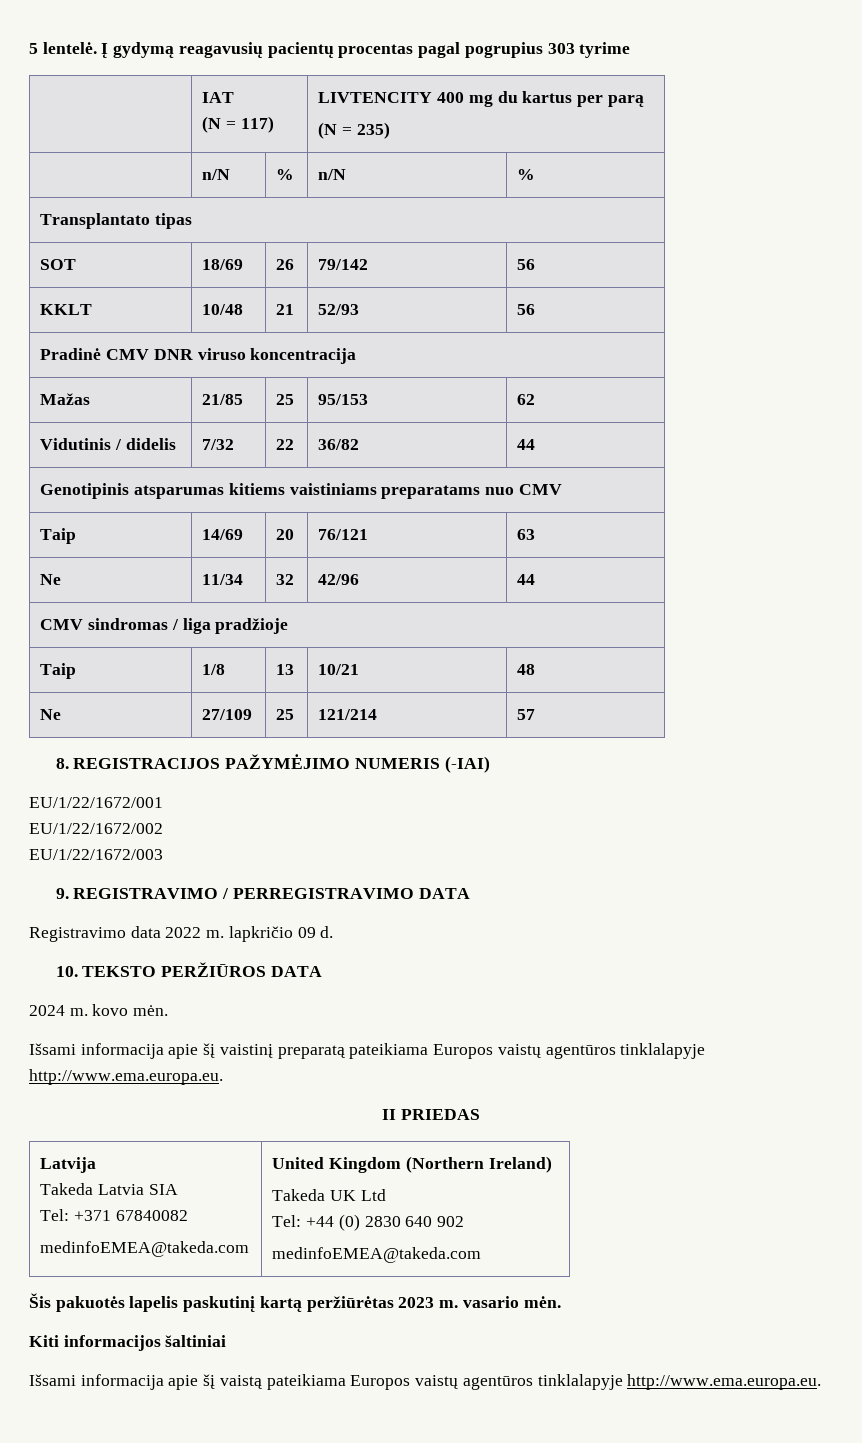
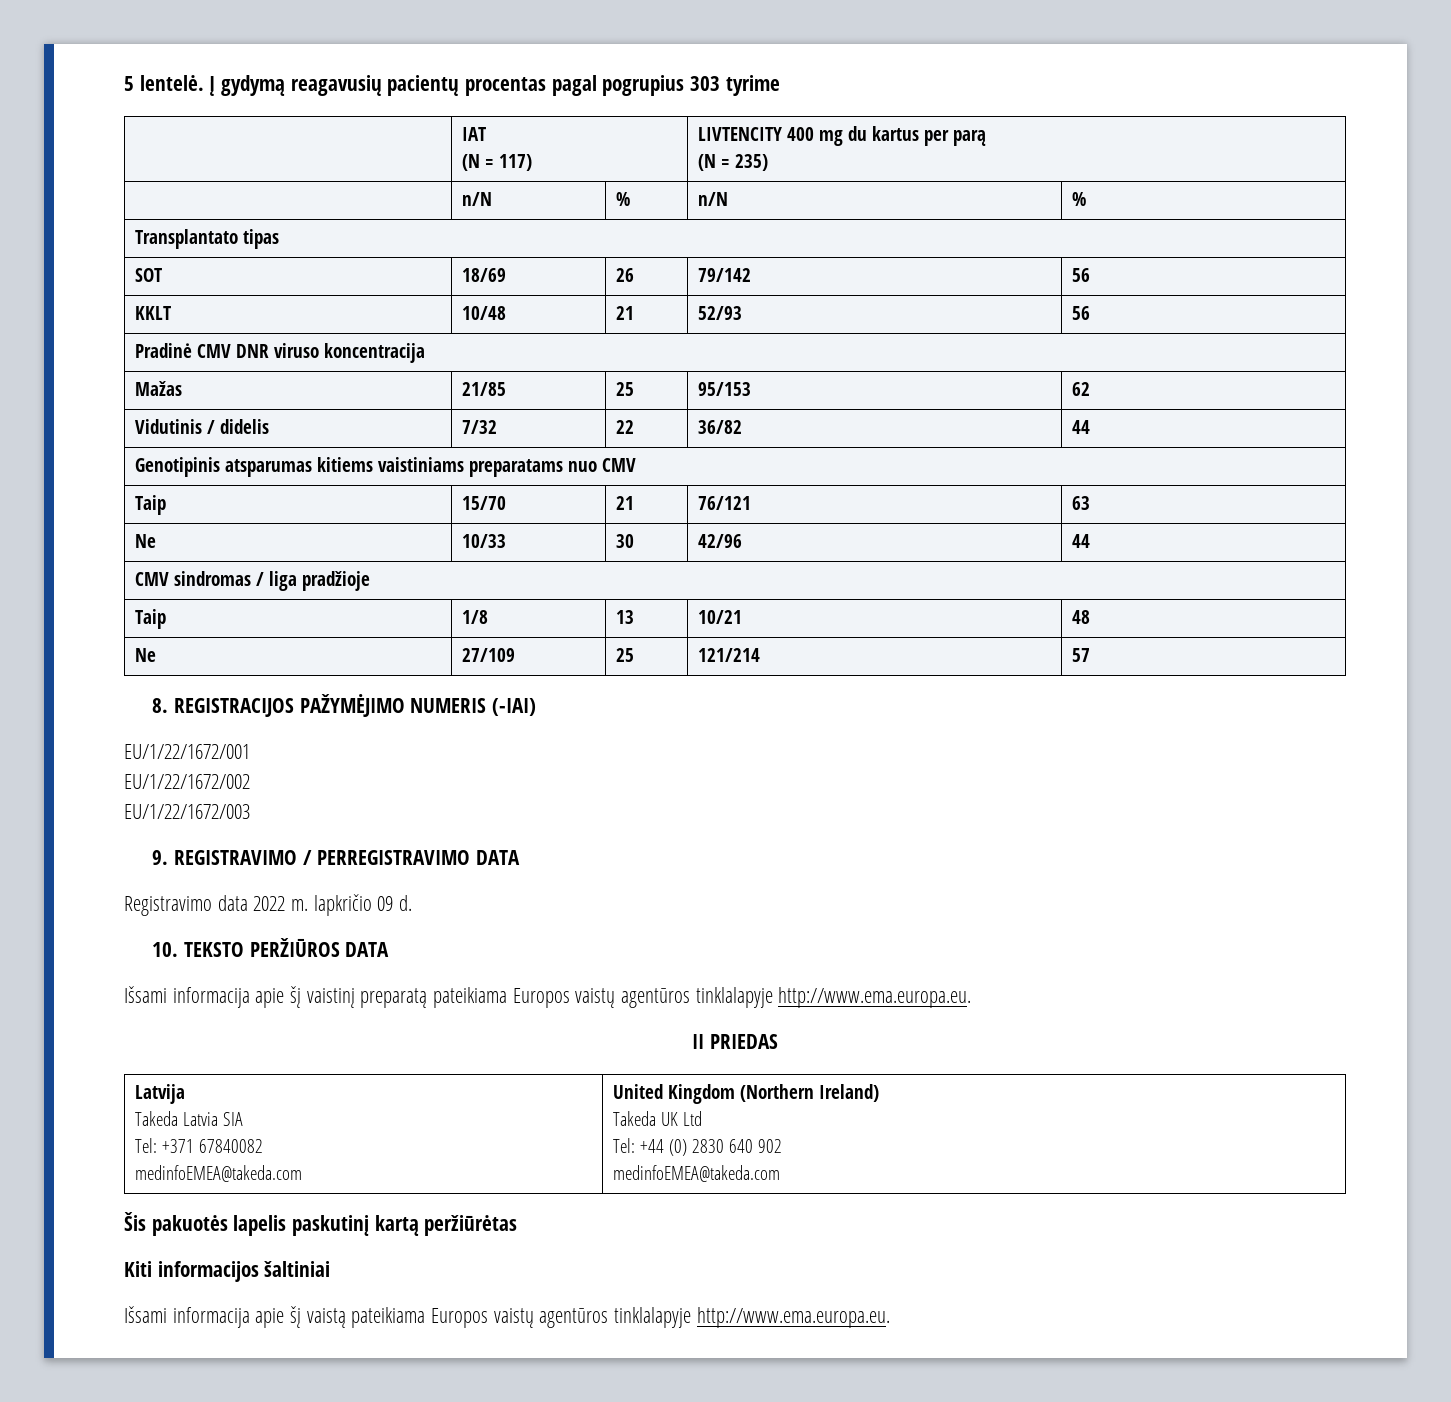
- Taip | 14/69 | 20 | 76/121 | 63
+ Taip | 15/70 | 21 | 76/121 | 63
- Ne | 11/34 | 32 | 42/96 | 44
+ Ne | 10/33 | 30 | 42/96 | 44
- 2024 m. kovo mėn.
- Šis pakuotės lapelis paskutinį kartą peržiūrėtas 2023 m. vasario mėn.
+ Šis pakuotės lapelis paskutinį kartą peržiūrėtas

